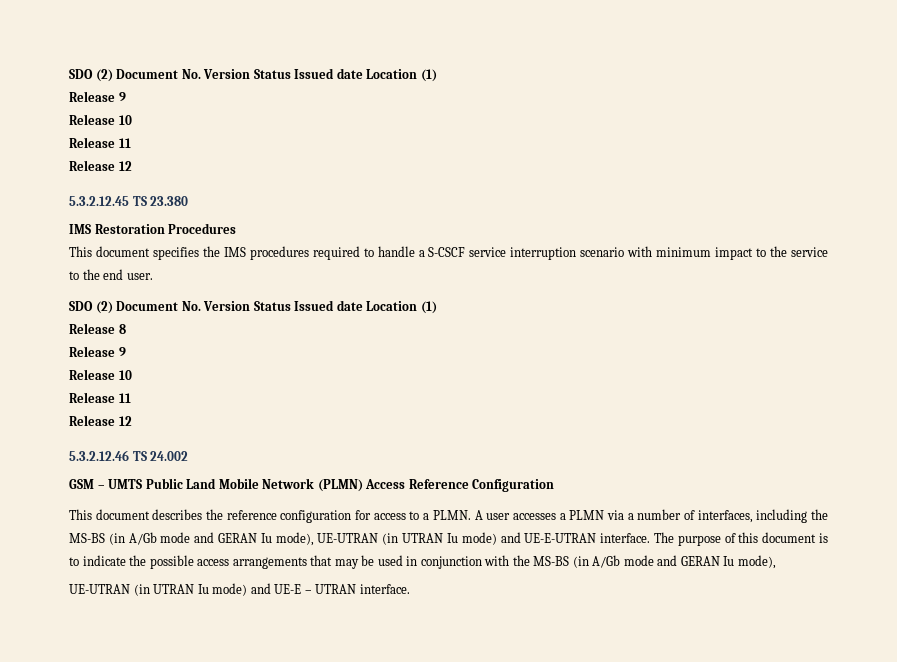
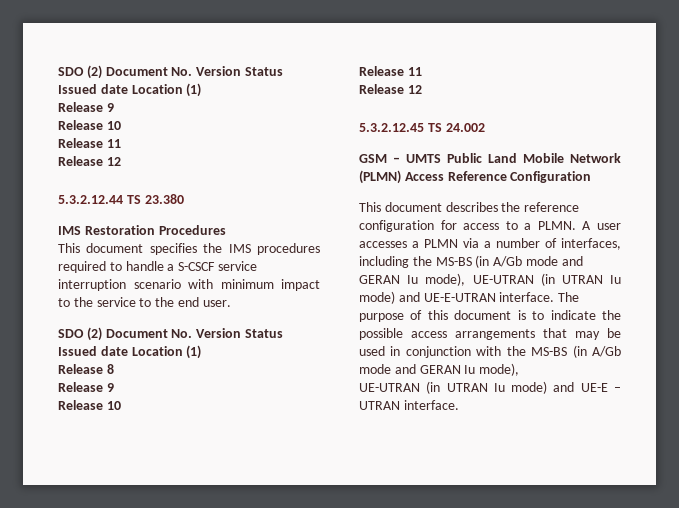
- 5.3.2.12.45 TS 23.380
+ 5.3.2.12.44 TS 23.380
- 5.3.2.12.46 TS 24.002
+ 5.3.2.12.45 TS 24.002

